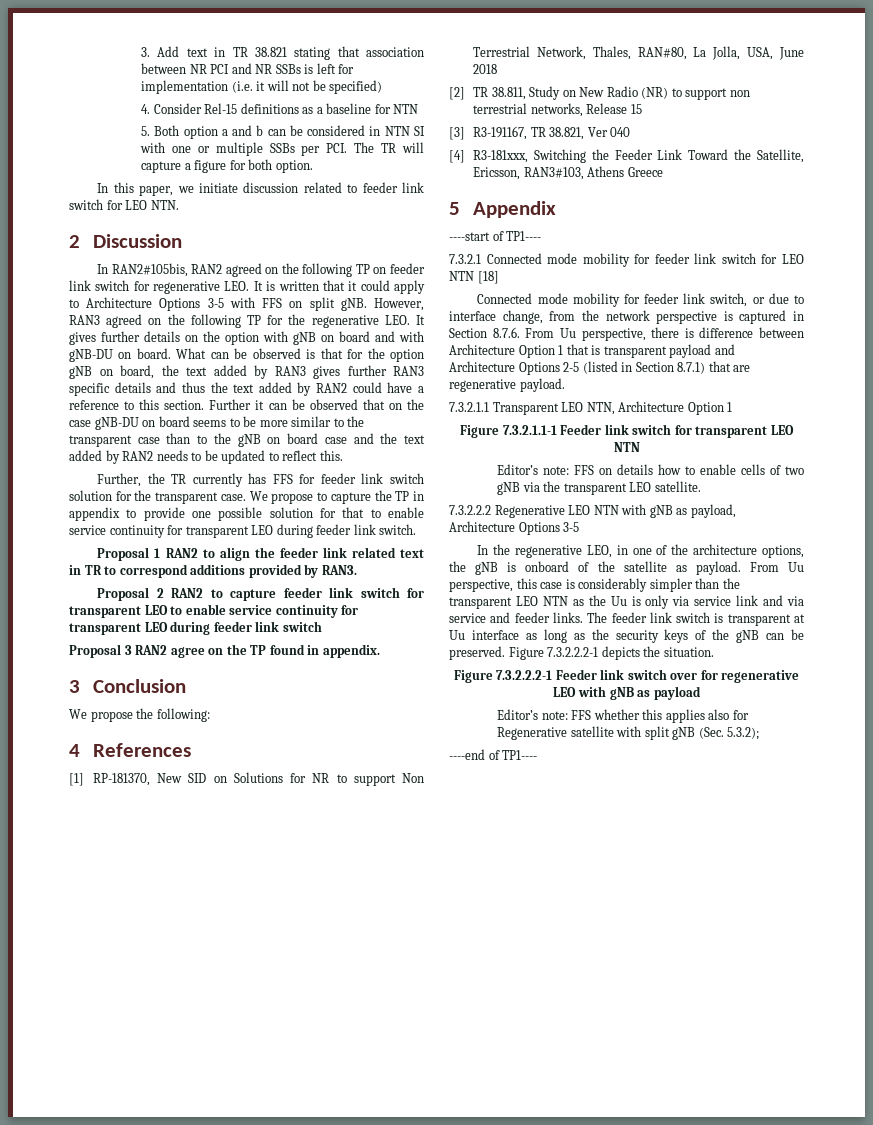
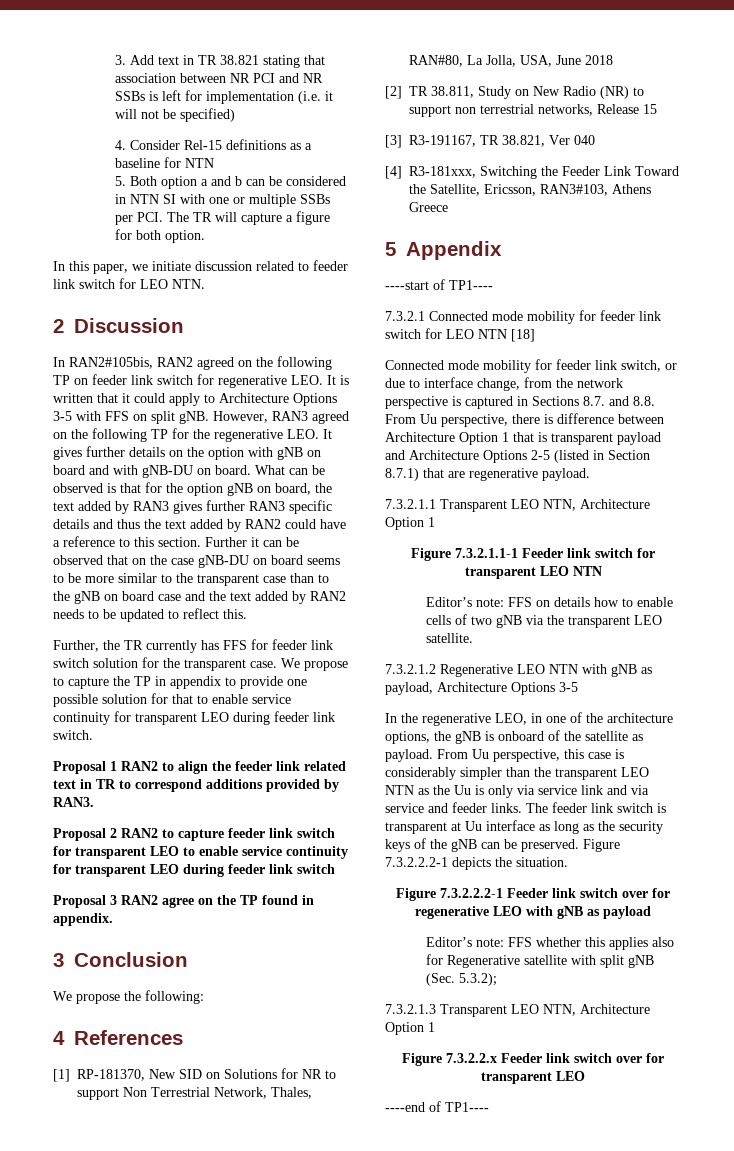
- Connected mode mobility for feeder link switch, or due to interface change, from the network perspective is captured in Section 8.7.6. From Uu perspective, there is difference between Architecture Option 1 that is transparent payload and Architecture Options 2-5 (listed in Section 8.7.1) that are regenerative payload.
+ Connected mode mobility for feeder link switch, or due to interface change, from the network perspective is captured in Sections 8.7. and 8.8. From Uu perspective, there is difference between Architecture Option 1 that is transparent payload and Architecture Options 2-5 (listed in Section 8.7.1) that are regenerative payload.
- 7.3.2.2.2 Regenerative LEO NTN with gNB as payload, Architecture Options 3-5
+ 7.3.2.1.2 Regenerative LEO NTN with gNB as payload, Architecture Options 3-5
+ 7.3.2.1.3 Transparent LEO NTN, Architecture Option 1
+ Figure 7.3.2.2.x Feeder link switch over for transparent LEO

